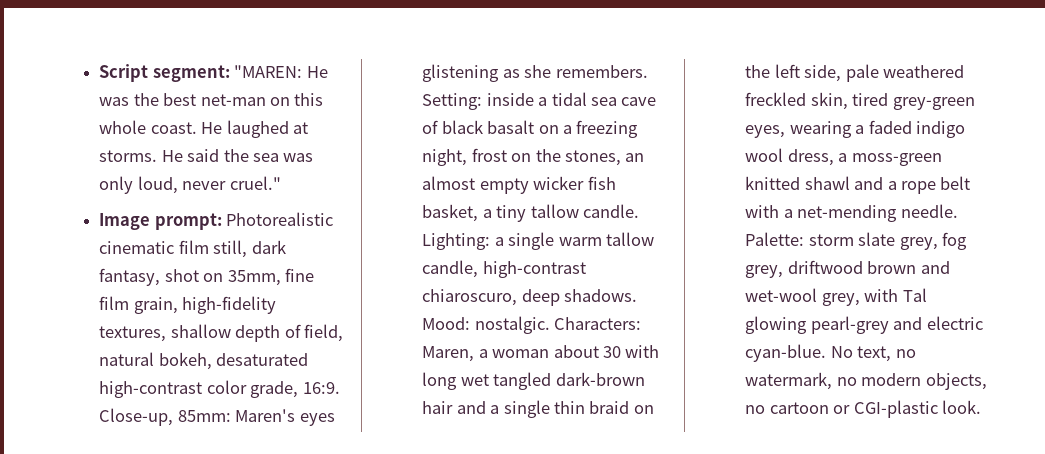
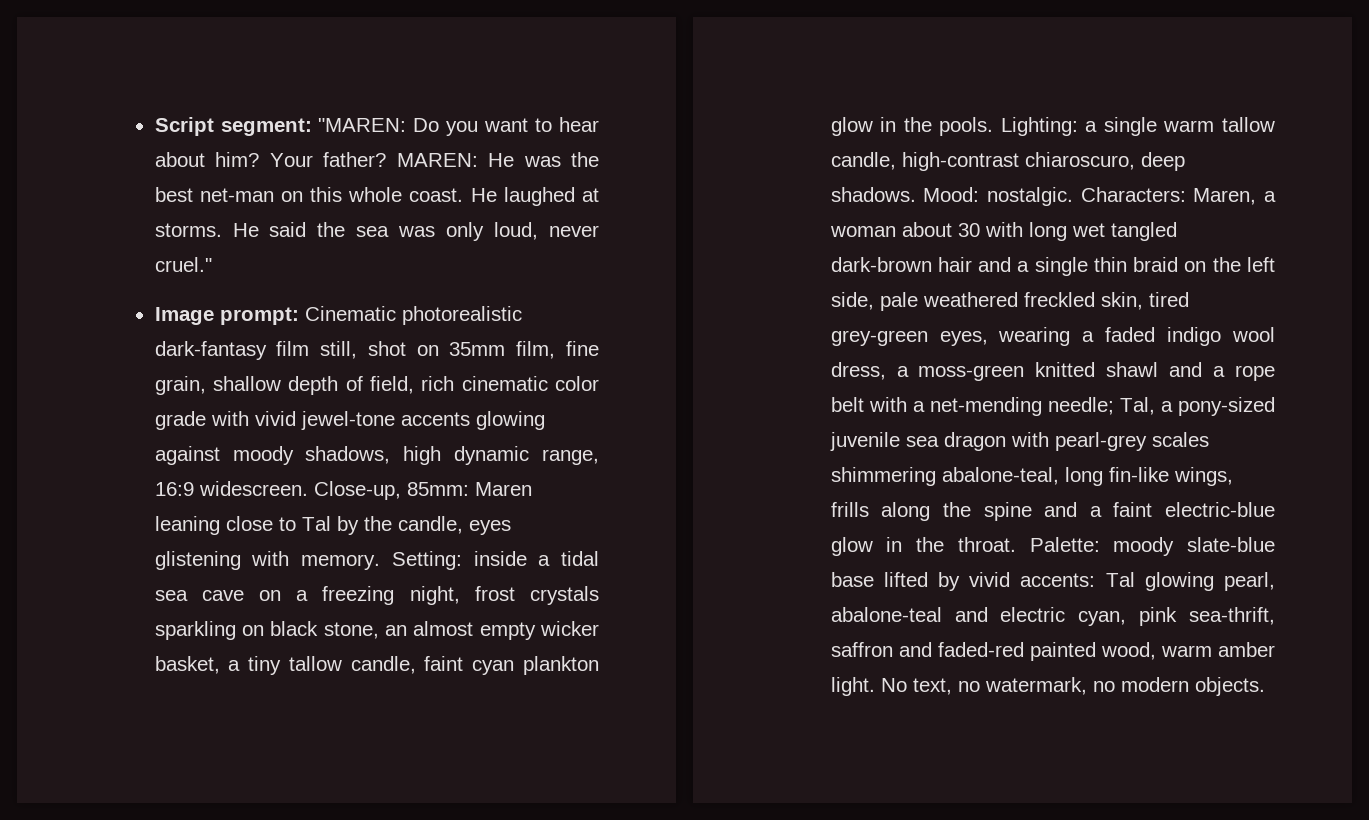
- Script segment: "MAREN: He was the best net-man on this whole coast.
+ Script segment: "MAREN: Do you want to hear about him? Your father? MAREN: He was the best net-man on this whole coast.
- Image prompt: Photorealistic cinematic film still, dark fantasy, shot on 35mm, fine film grain, high-fidelity textures, shallow depth of field, natural bokeh, desaturated high-contrast color grade, 16:9. Close-up, 85mm: Maren's eyes glistening as she remembers.
+ Image prompt: Cinematic photorealistic dark-fantasy film still, shot on 35mm film, fine grain, shallow depth of field, rich cinematic color grade with vivid jewel-tone accents glowing against moody shadows, high dynamic range, 16:9 widescreen. Close-up, 85mm: Maren leaning close to Tal by the candle, eyes glistening with memory.
- Setting: inside a tidal sea cave of black basalt on a freezing night, frost on the stones, an almost empty wicker fish basket, a tiny tallow candle.
+ Setting: inside a tidal sea cave on a freezing night, frost crystals sparkling on black stone, an almost empty wicker basket, a tiny tallow candle, faint cyan plankton glow in the pools.
- Characters: Maren, a woman about 30 with long wet tangled dark-brown hair and a single thin braid on the left side, pale weathered freckled skin, tired grey-green eyes, wearing a faded indigo wool dress, a moss-green knitted shawl and a rope belt with a net-mending needle. Palette: storm slate grey, fog grey, driftwood brown and wet-wool grey, with Tal glowing pearl-grey and electric cyan-blue.
+ Characters: Maren, a woman about 30 with long wet tangled dark-brown hair and a single thin braid on the left side, pale weathered freckled skin, tired grey-green eyes, wearing a faded indigo wool dress, a moss-green knitted shawl and a rope belt with a net-mending needle; Tal, a pony-sized juvenile sea dragon with pearl-grey scales shimmering abalone-teal, long fin-like wings, frills along the spine and a faint electric-blue glow in the throat. Palette: moody slate-blue base lifted by vivid accents: Tal glowing pearl, abalone-teal and electric cyan, pink sea-thrift, saffron and faded-red painted wood, warm amber light.
- No text, no watermark, no modern objects, no cartoon or CGI-plastic look.
+ No text, no watermark, no modern objects.

